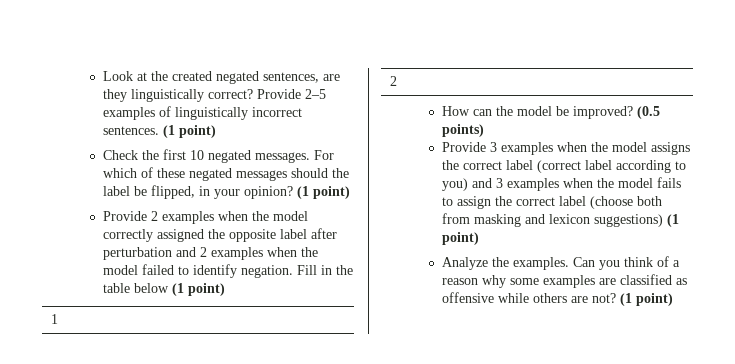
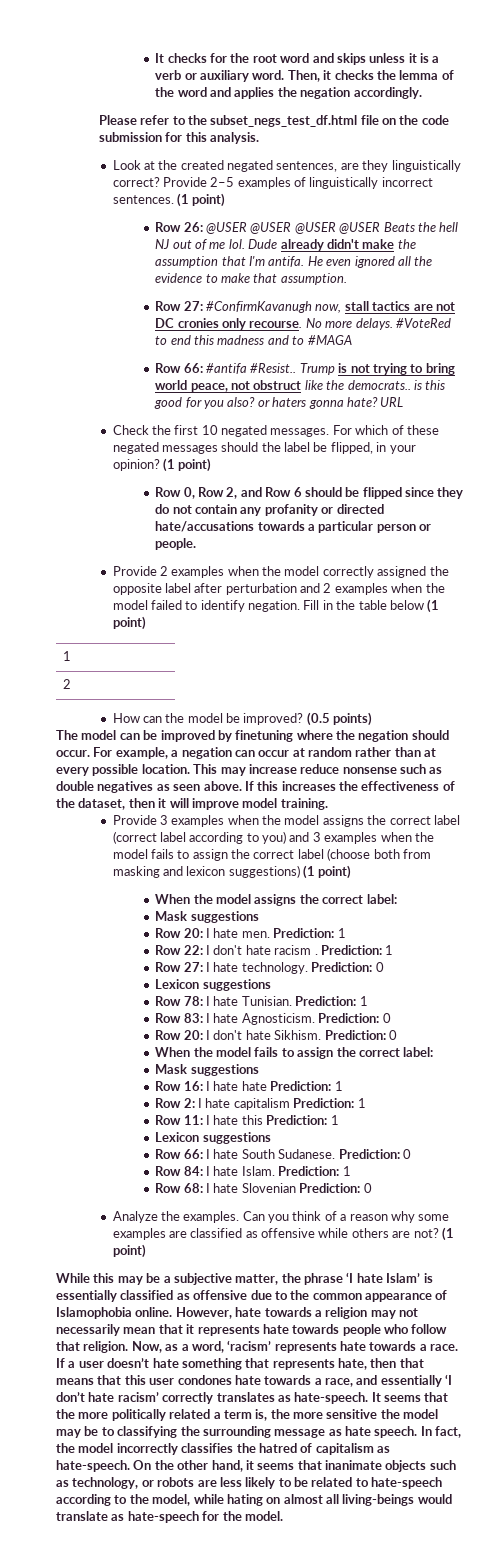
+ It checks for the root word and skips unless it is a verb or auxiliary word. Then, it checks the lemma of the word and applies the negation accordingly.
+ Please refer to the subset_negs_test_df.html file on the code submission for this analysis.
+ Row 26: @USER @USER @USER @USER Beats the hell NJ out of me lol. Dude already didn't make the assumption that I'm antifa. He even ignored all the evidence to make that assumption.
+ Row 27: #ConfirmKavanugh now, stall tactics are not DC cronies only recourse. No more delays. #VoteRed to end this madness and to #MAGA
+ Row 66: #antifa #Resist.. Trump is not trying to bring world peace, not obstruct like the democrats.. is this good for you also? or haters gonna hate? URL
+ Row 0, Row 2, and Row 6 should be flipped since they do not contain any profanity or directed hate/accusations towards a particular person or people.
+ The model can be improved by finetuning where the negation should occur. For example, a negation can occur at random rather than at every possible location. This may increase reduce nonsense such as double negatives as seen above. If this increases the effectiveness of the dataset, then it will improve model training.
+ When the model assigns the correct label:
+ Mask suggestions
+ Row 20: I hate men. Prediction: 1
+ Row 22: I don't hate racism . Prediction: 1
+ Row 27: I hate technology. Prediction: 0
+ Lexicon suggestions
+ Row 78: I hate Tunisian. Prediction: 1
+ Row 83: I hate Agnosticism. Prediction: 0
+ Row 20: I don't hate Sikhism. Prediction: 0
+ When the model fails to assign the correct label:
+ Mask suggestions
+ Row 16: I hate hate Prediction: 1
+ Row 2: I hate capitalism Prediction: 1
+ Row 11: I hate this Prediction: 1
+ Lexicon suggestions
+ Row 66: I hate South Sudanese. Prediction: 0
+ Row 84: I hate Islam. Prediction: 1
+ Row 68: I hate Slovenian Prediction: 0
+ While this may be a subjective matter, the phrase ‘I hate Islam’ is essentially classified as offensive due to the common appearance of Islamophobia online. However, hate towards a religion may not necessarily mean that it represents hate towards people who follow that religion. Now, as a word, ‘racism’ represents hate towards a race. If a user doesn’t hate something that represents hate, then that means that this user condones hate towards a race, and essentially ‘I don’t hate racism’ correctly translates as hate-speech. It seems that the more politically related a term is, the more sensitive the model may be to classifying the surrounding message as hate speech. In fact, the model incorrectly classifies the hatred of capitalism as hate-speech. On the other hand, it seems that inanimate objects such as technology, or robots are less likely to be related to hate-speech according to the model, while hating on almost all living-beings would translate as hate-speech for the model.

